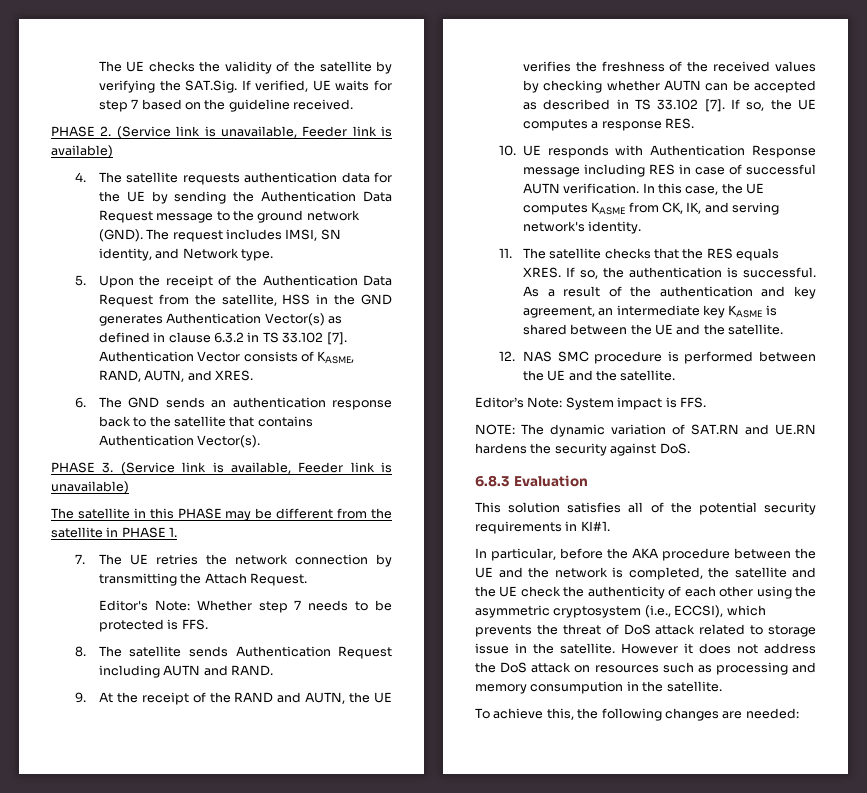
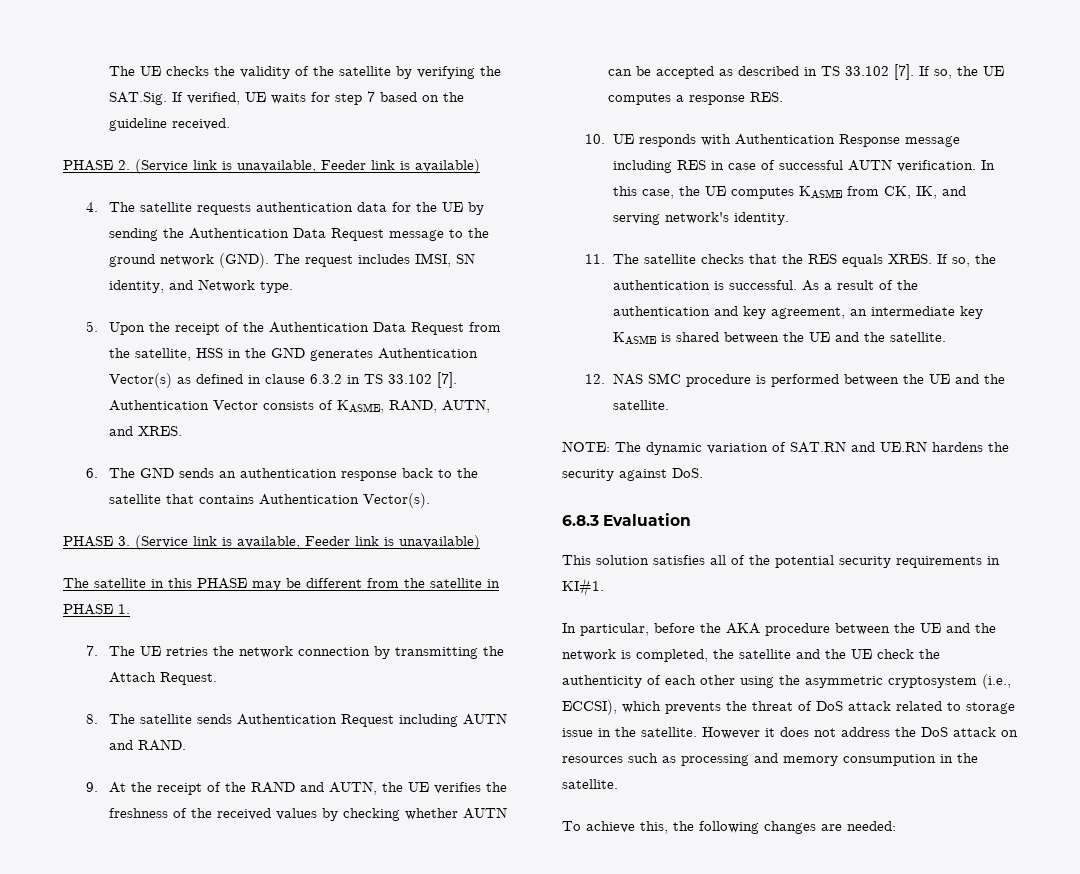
- Editor's Note: Whether step 7 needs to be protected is FFS.
- Editor’s Note: System impact is FFS.

